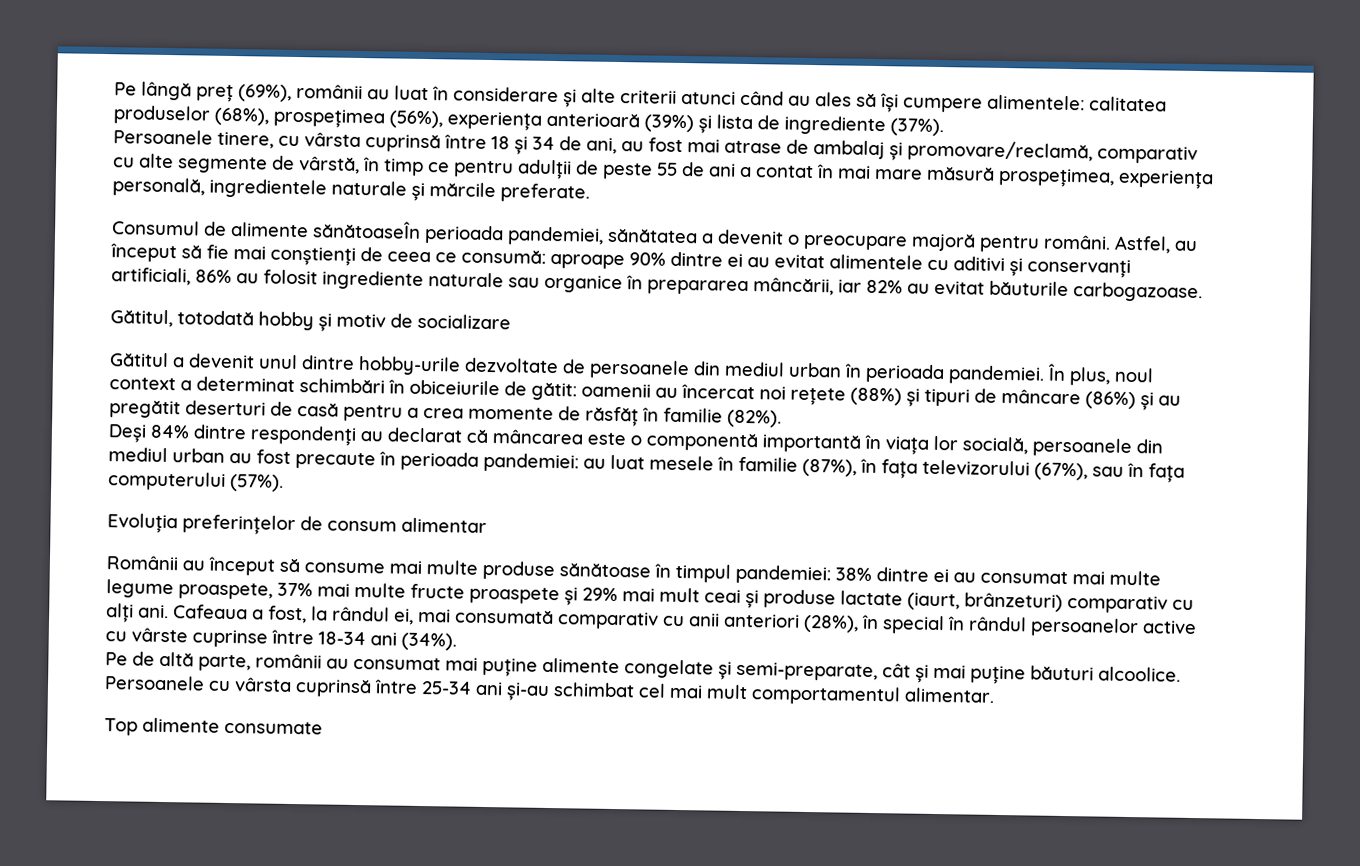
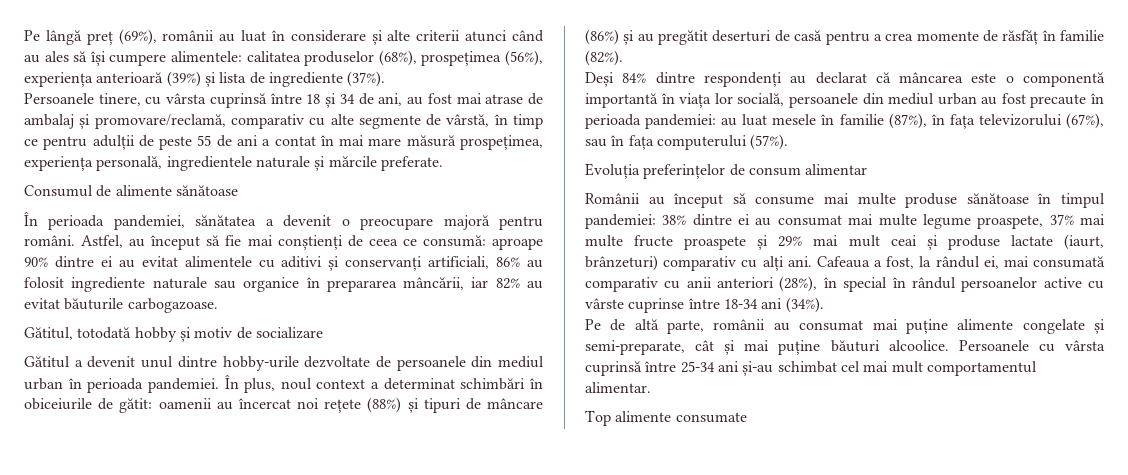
- Consumul de alimente sănătoaseÎn perioada pandemiei, sănătatea a devenit o preocupare majoră pentru români.
+ Consumul de alimente sănătoase
+ În perioada pandemiei, sănătatea a devenit o preocupare majoră pentru români.

